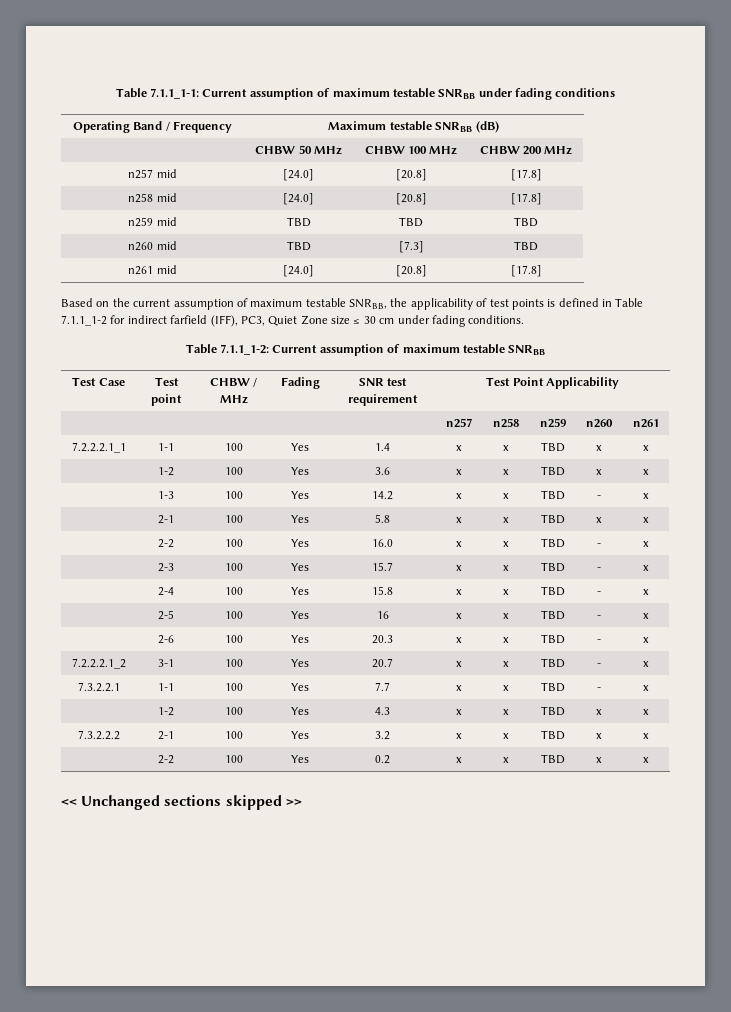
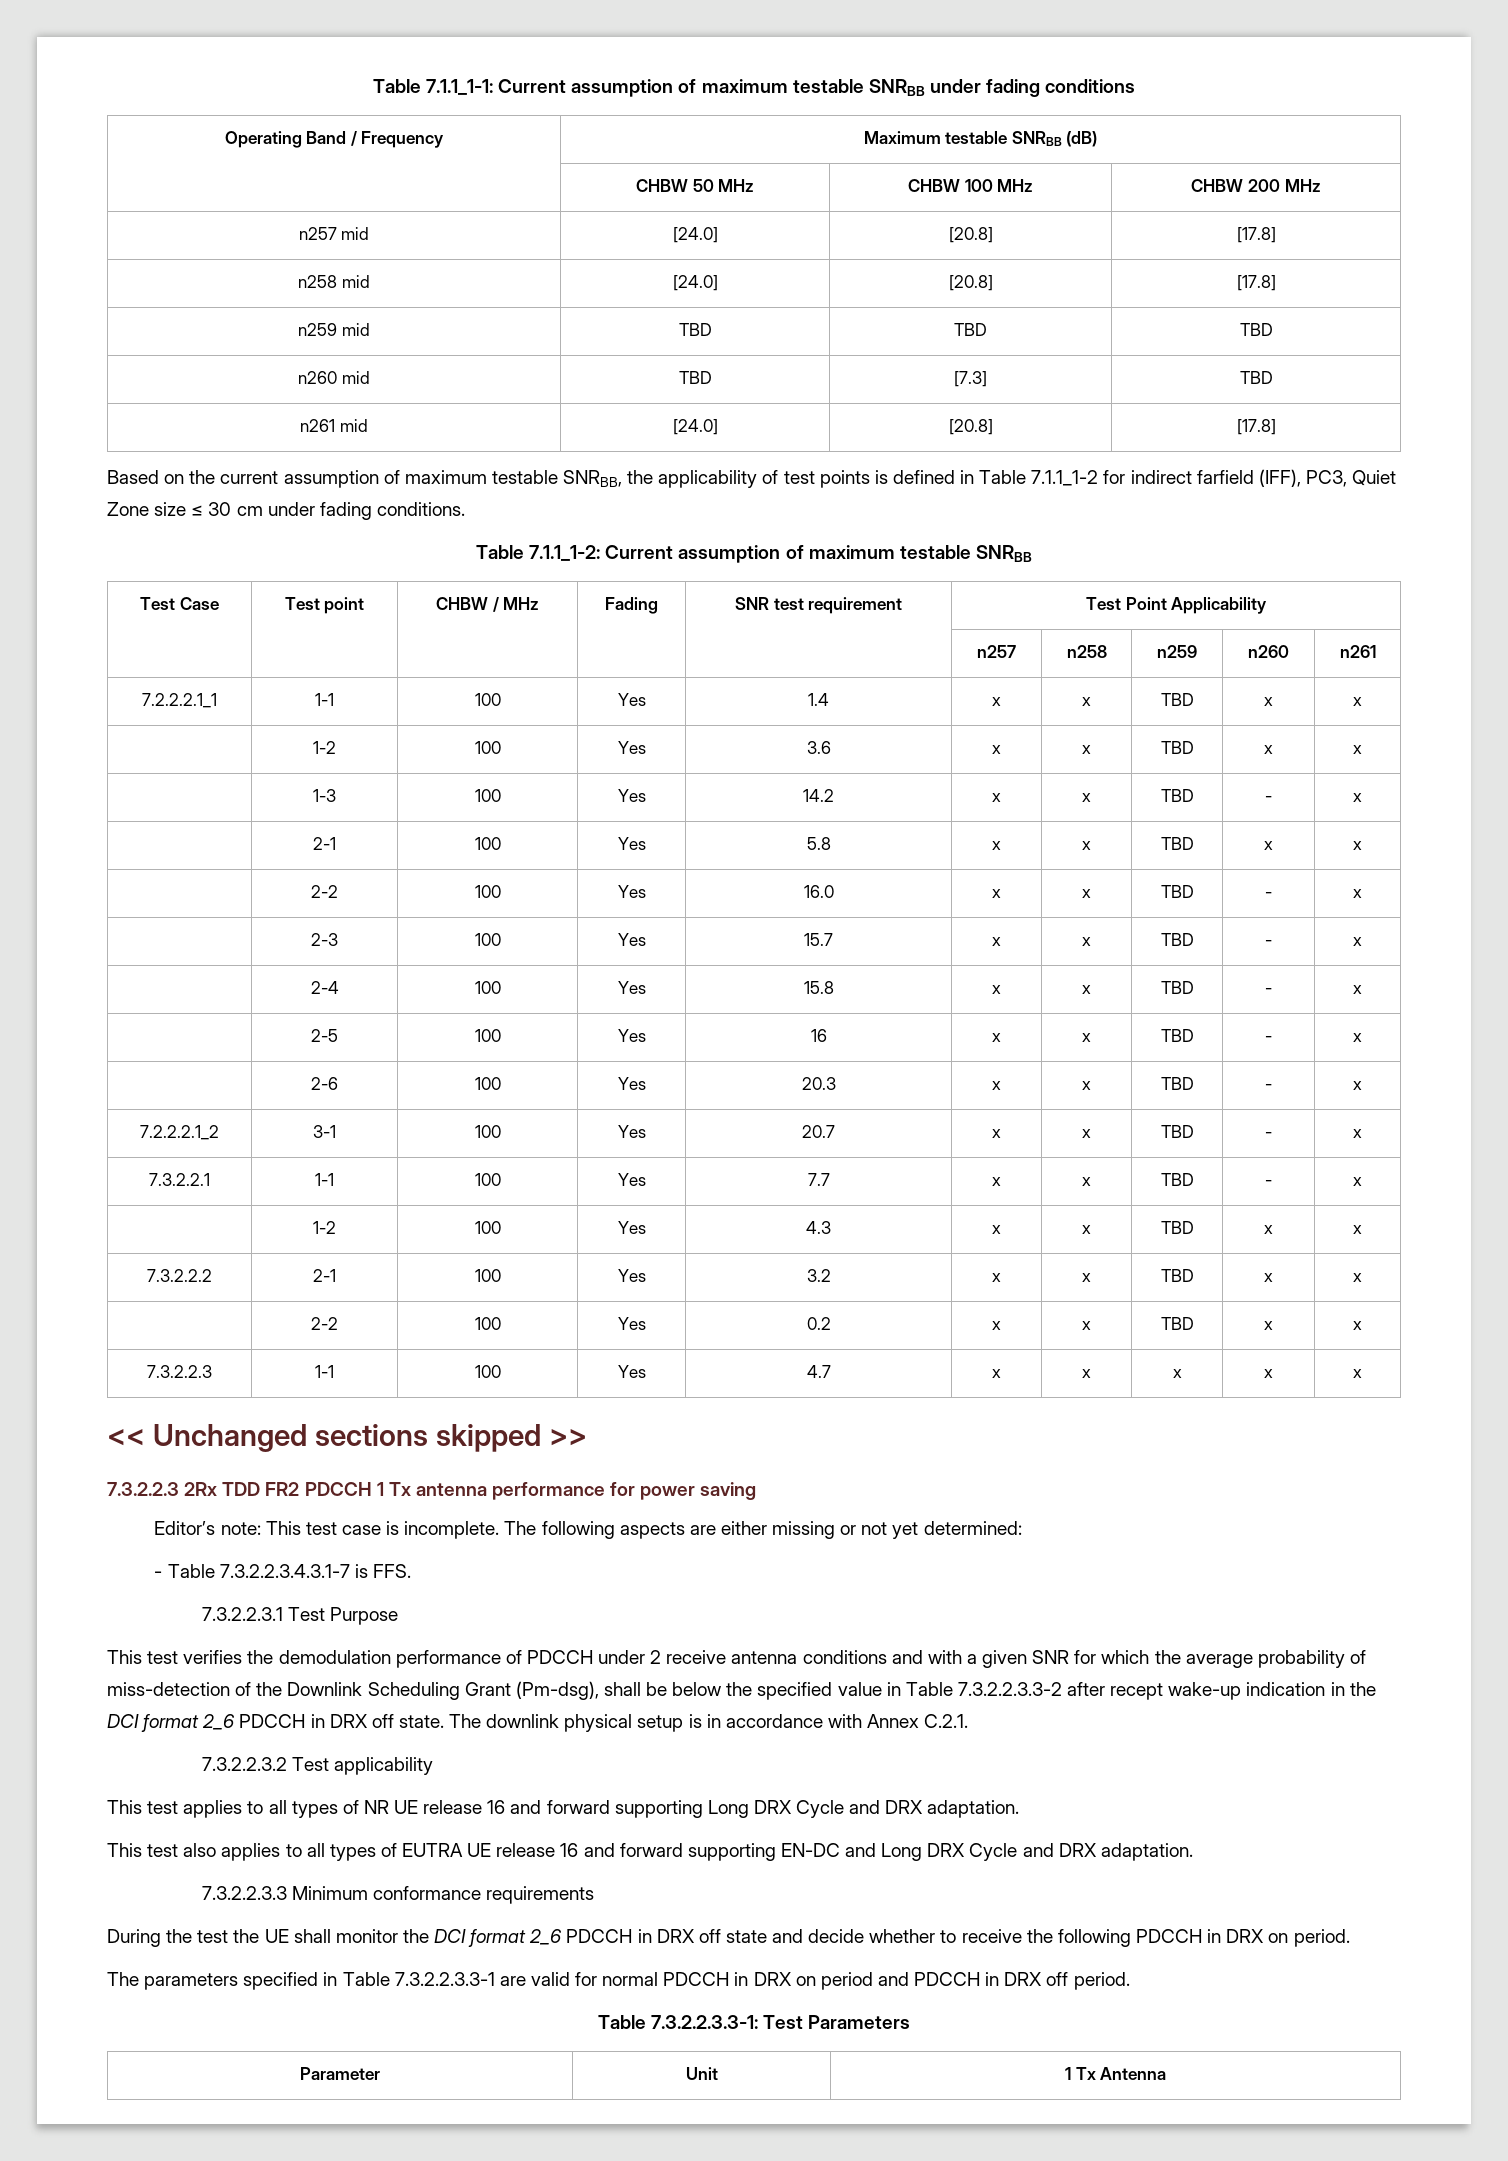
+ 7.3.2.2.3 | 1-1 | 100 | Yes | 4.7 | x | x | x | x | x
+ 7.3.2.2.3 2Rx TDD FR2 PDCCH 1 Tx antenna performance for power saving
+ Editor’s note: This test case is incomplete. The following aspects are either missing or not yet determined:
+ - Table 7.3.2.2.3.4.3.1-7 is FFS.
+ 7.3.2.2.3.1 Test Purpose
+ This test verifies the demodulation performance of PDCCH under 2 receive antenna conditions and with a given SNR for which the average probability of miss-detection of the Downlink Scheduling Grant (Pm-dsg), shall be below the specified value in Table 7.3.2.2.3.3-2 after recept wake-up indication in the DCI format 2_6 PDCCH in DRX off state. The downlink physical setup is in accordance with Annex C.2.1.
+ 7.3.2.2.3.2 Test applicability
+ This test applies to all types of NR UE release 16 and forward supporting Long DRX Cycle and DRX adaptation.
+ This test also applies to all types of EUTRA UE release 16 and forward supporting EN-DC and Long DRX Cycle and DRX adaptation.
+ 7.3.2.2.3.3 Minimum conformance requirements
+ During the test the UE shall monitor the DCI format 2_6 PDCCH in DRX off state and decide whether to receive the following PDCCH in DRX on period.
+ The parameters specified in Table 7.3.2.2.3.3-1 are valid for normal PDCCH in DRX on period and PDCCH in DRX off period.
+ Table 7.3.2.2.3.3-1: Test Parameters
+ Parameter | Unit | 1 Tx Antenna

